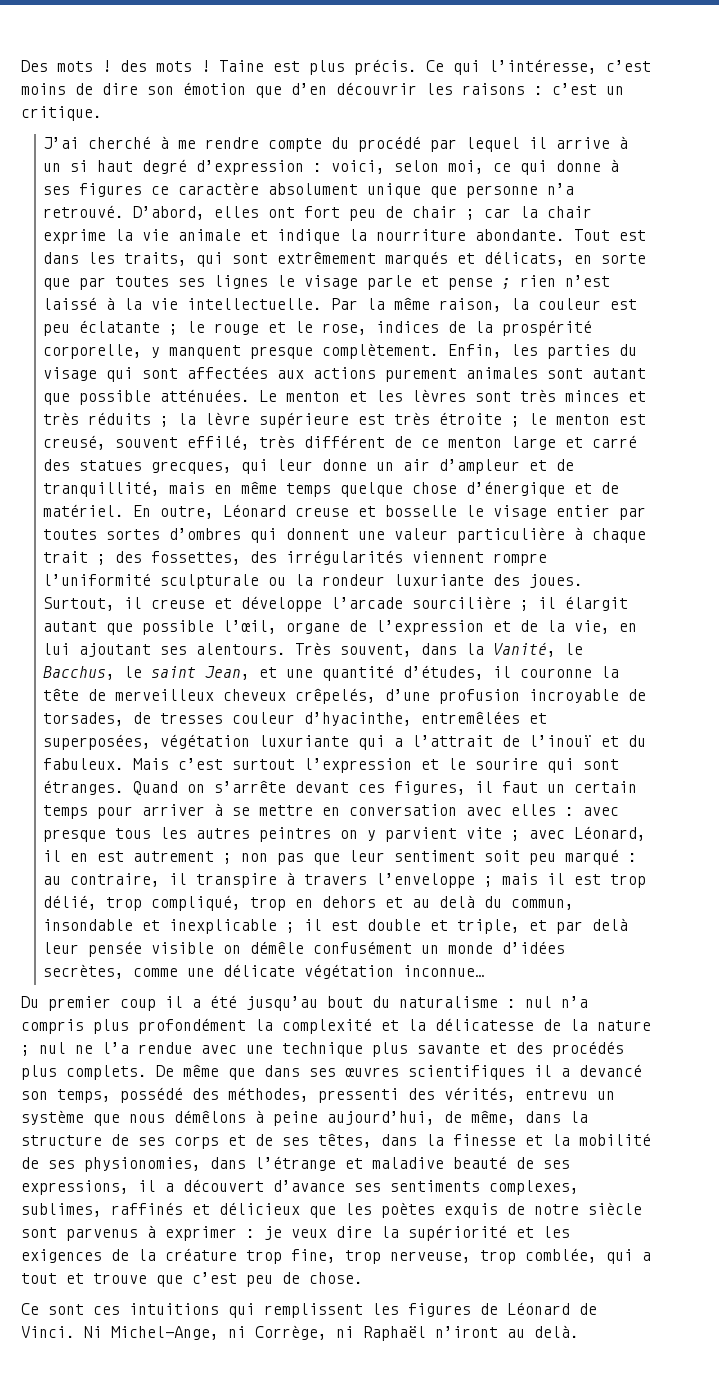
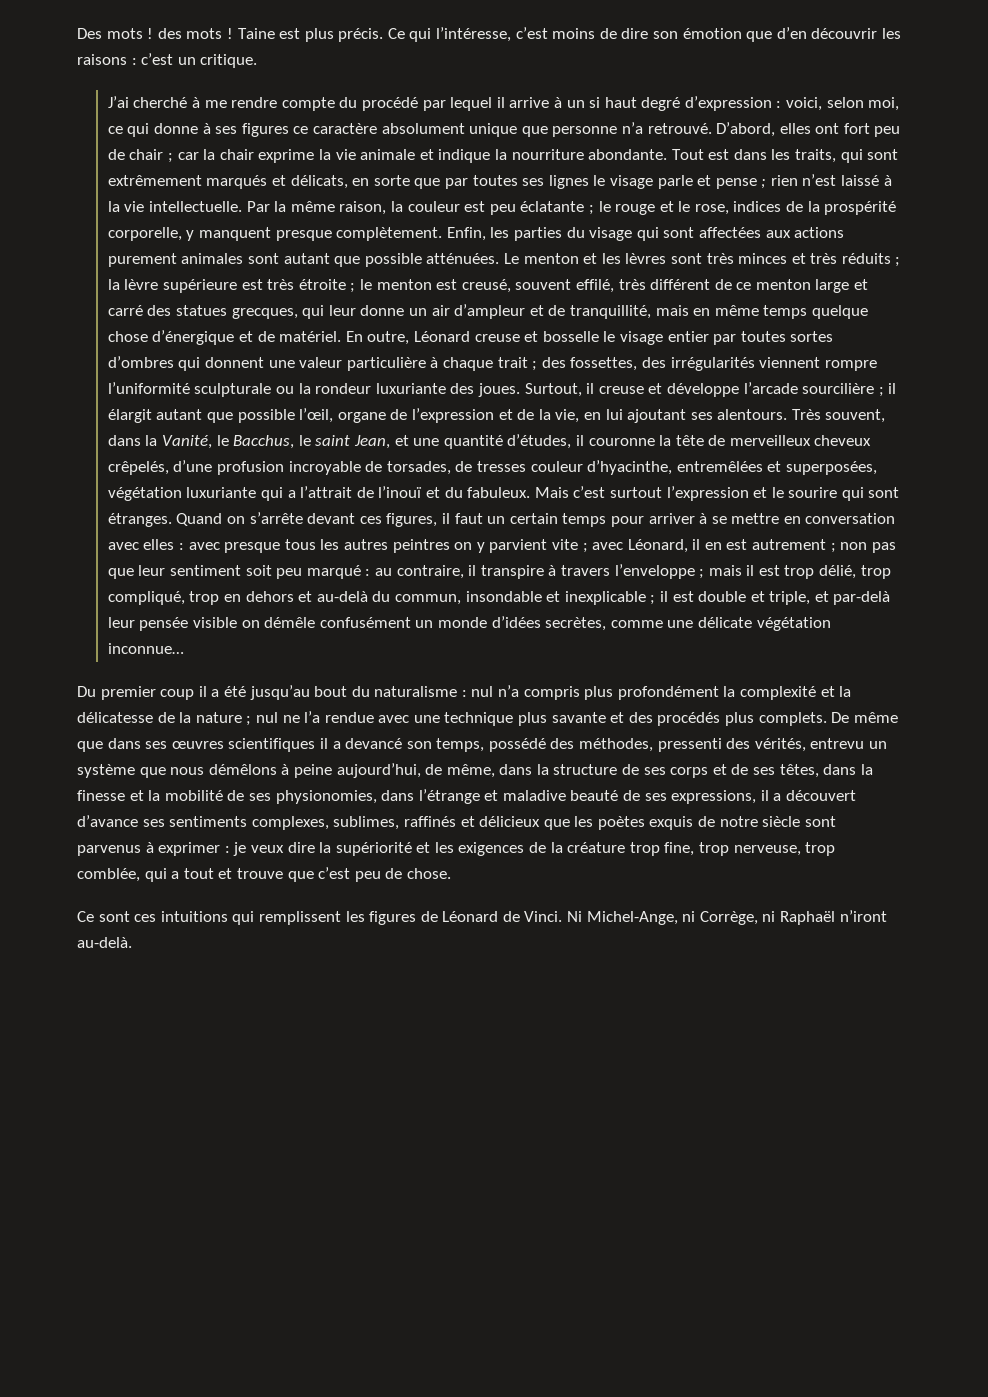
- mais il est trop délié, trop compliqué, trop en dehors et au delà du commun, insondable et inexplicable ;
+ mais il est trop délié, trop compliqué, trop en dehors et au-delà du commun, insondable et inexplicable ;
- il est double et triple, et par delà leur pensée visible on démêle confusément un monde d’idées secrètes, comme une délicate végétation inconnue…
+ il est double et triple, et par-delà leur pensée visible on démêle confusément un monde d’idées secrètes, comme une délicate végétation inconnue…
- Ni Michel-Ange, ni Corrège, ni Raphaël n’iront au delà.
+ Ni Michel-Ange, ni Corrège, ni Raphaël n’iront au-delà.

